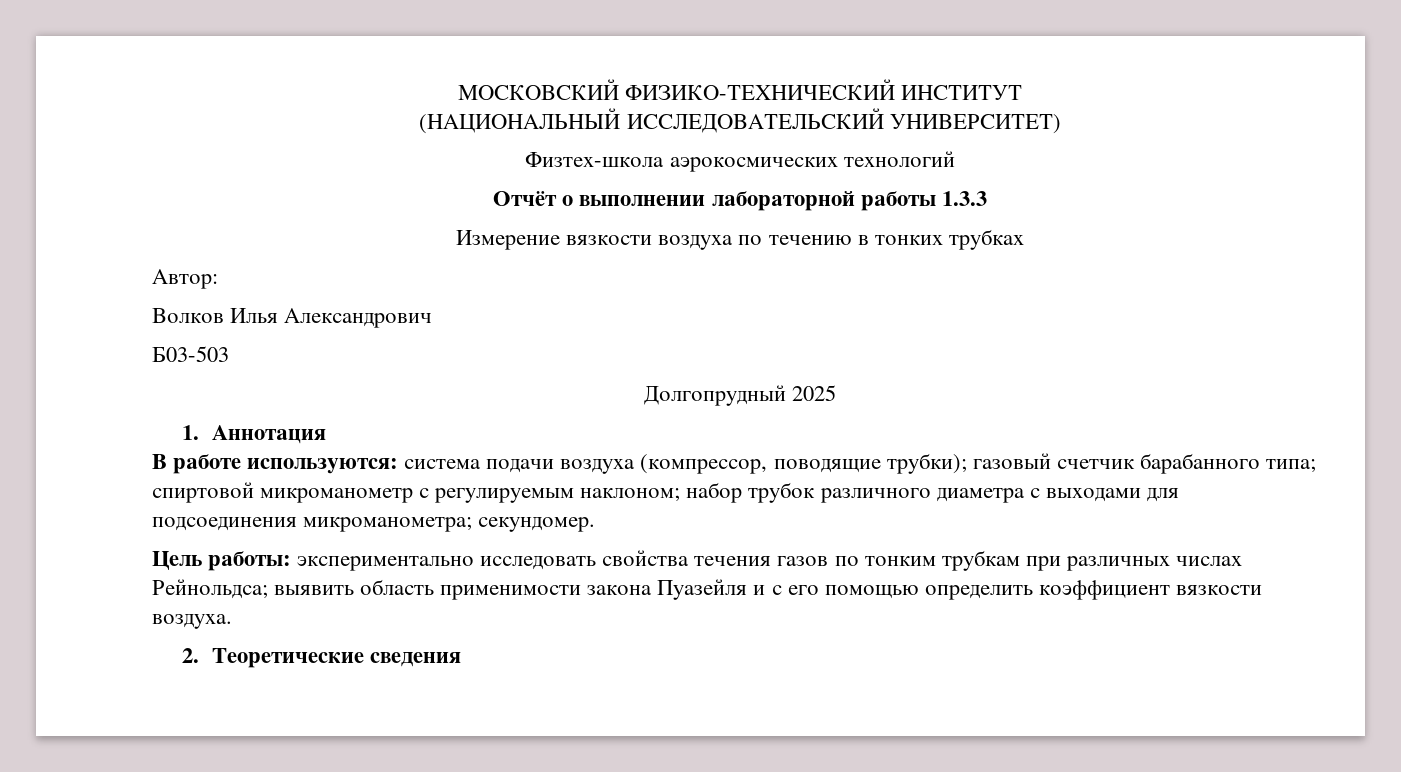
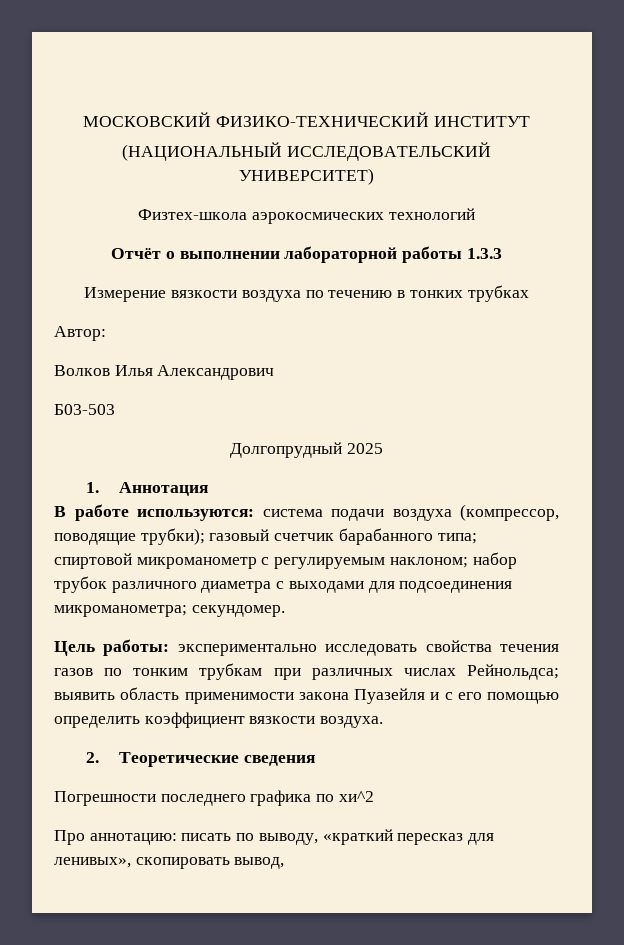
+ Погрешности последнего графика по хи^2
+ Про аннотацию: писать по выводу, «краткий пересказ для ленивых», скопировать вывод,

